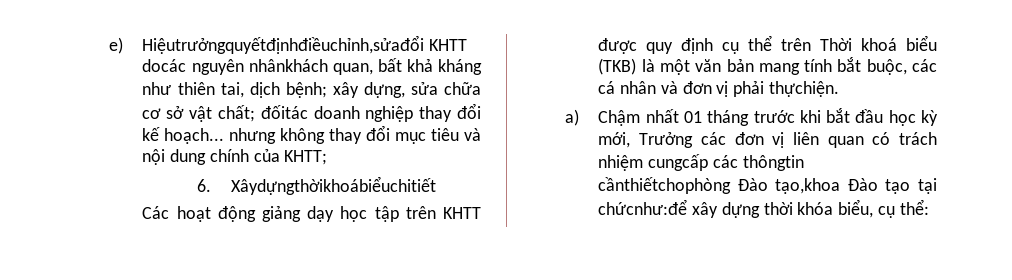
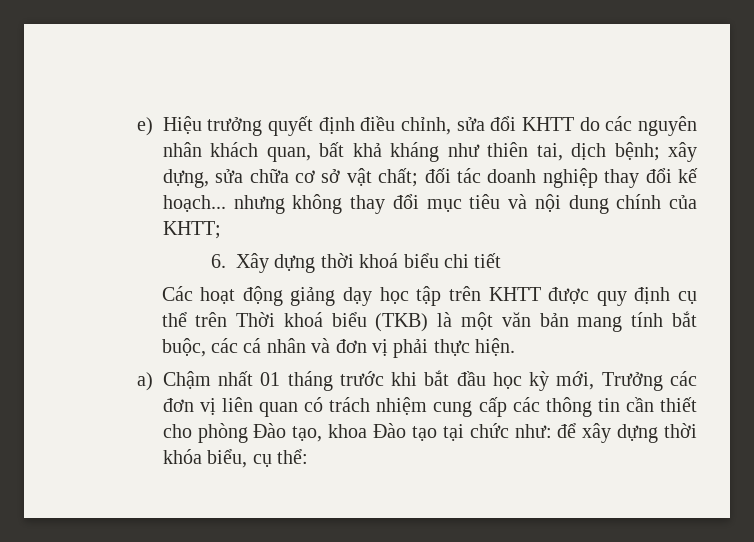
- e) Hiệutrưởngquyếtđịnhđiềuchỉnh,sửađổi KHTT docác nguyên nhânkhách quan, bất khả kháng như thiên tai, dịch bệnh; xây dựng, sửa chữa cơ sở vật chất; đốitác doanh nghiệp thay đổi kế hoạch... nhưng không thay đổi mục tiêu và nội dung chính của KHTT;
+ e) Hiệu trưởng quyết định điều chỉnh, sửa đổi KHTT do các nguyên nhân khách quan, bất khả kháng như thiên tai, dịch bệnh; xây dựng, sửa chữa cơ sở vật chất; đối tác doanh nghiệp thay đổi kế hoạch... nhưng không thay đổi mục tiêu và nội dung chính của KHTT;
- 6. Xâydựngthờikhoábiểuchitiết
+ 6. Xây dựng thời khoá biểu chi tiết
- Các hoạt động giảng dạy học tập trên KHTT được quy định cụ thể trên Thời khoá biểu (TKB) là một văn bản mang tính bắt buộc, các cá nhân và đơn vị phải thựchiện.
+ Các hoạt động giảng dạy học tập trên KHTT được quy định cụ thể trên Thời khoá biểu (TKB) là một văn bản mang tính bắt buộc, các cá nhân và đơn vị phải thực hiện.
- a) Chậm nhất 01 tháng trước khi bắt đầu học kỳ mới, Trưởng các đơn vị liên quan có trách nhiệm cungcấp các thôngtin cầnthiếtchophòng Đào tạo,khoa Đào tạo tại chứcnhư:để xây dựng thời khóa biểu, cụ thể:
+ a) Chậm nhất 01 tháng trước khi bắt đầu học kỳ mới, Trưởng các đơn vị liên quan có trách nhiệm cung cấp các thông tin cần thiết cho phòng Đào tạo, khoa Đào tạo tại chức như: để xây dựng thời khóa biểu, cụ thể:

